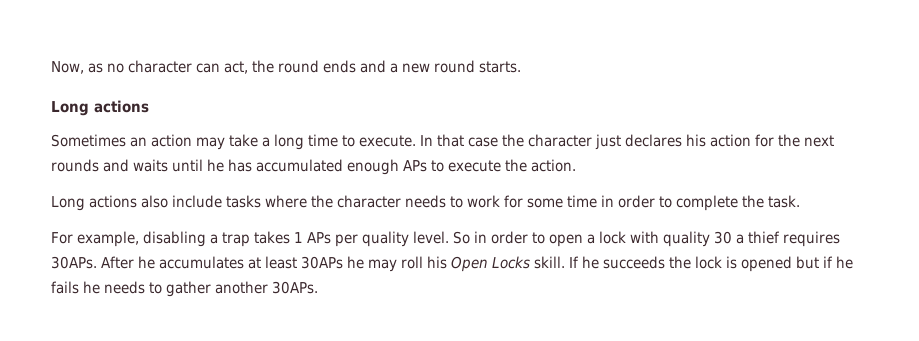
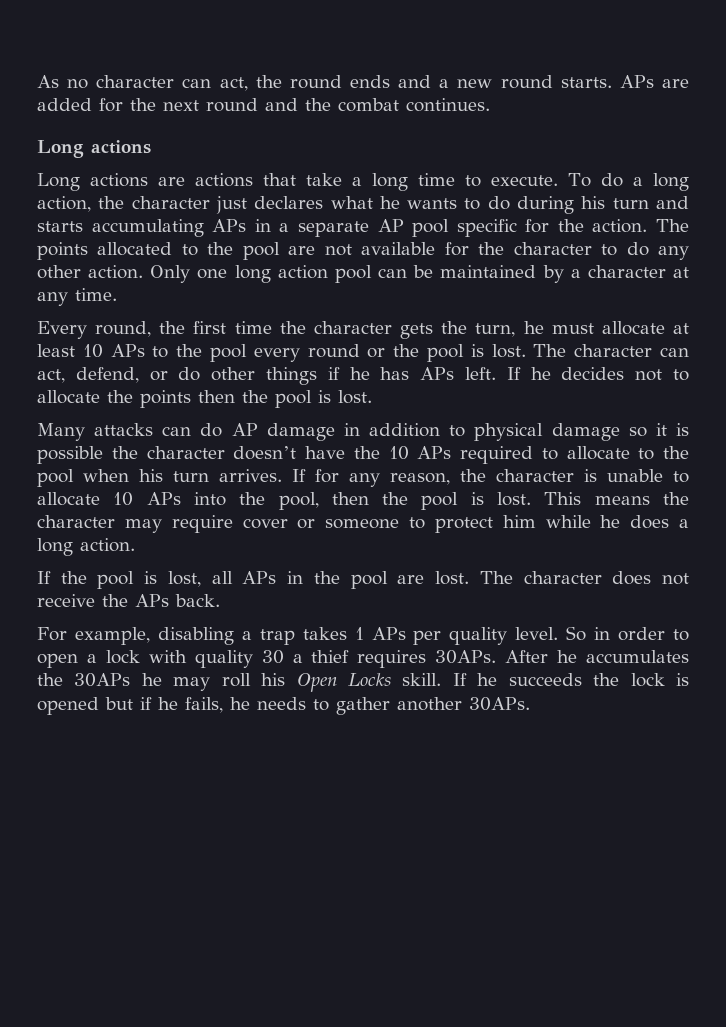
- Now, as no character can act, the round ends and a new round starts.
+ As no character can act, the round ends and a new round starts. APs are added for the next round and the combat continues.
  Long actions
- Sometimes an action may take a long time to execute.
+ Long actions are actions that take a long time to execute.
- In that case the character just declares his action for the next rounds and waits until he has accumulated enough APs to execute the action.
- Long actions also include tasks where the character needs to work for some time in order to complete the task.
+ To do a long action, the character just declares what he wants to do during his turn and starts accumulating APs in a separate AP pool specific for the action. The points allocated to the pool are not available for the character to do any other action. Only one long action pool can be maintained by a character at any time.
+ Every round, the first time the character gets the turn, he must allocate at least 10 APs to the pool every round or the pool is lost. The character can act, defend, or do other things if he has APs left. If he decides not to allocate the points then the pool is lost.
+ Many attacks can do AP damage in addition to physical damage so it is possible the character doesn’t have the 10 APs required to allocate to the pool when his turn arrives. If for any reason, the character is unable to allocate 10 APs into the pool, then the pool is lost. This means the character may require cover or someone to protect him while he does a long action.
+ If the pool is lost, all APs in the pool are lost. The character does not receive the APs back.
- After he accumulates at least 30APs he may roll his Open Locks skill.
+ After he accumulates the 30APs he may roll his Open Locks skill.
- If he succeeds the lock is opened but if he fails he needs to gather another 30APs.
+ If he succeeds the lock is opened but if he fails, he needs to gather another 30APs.

